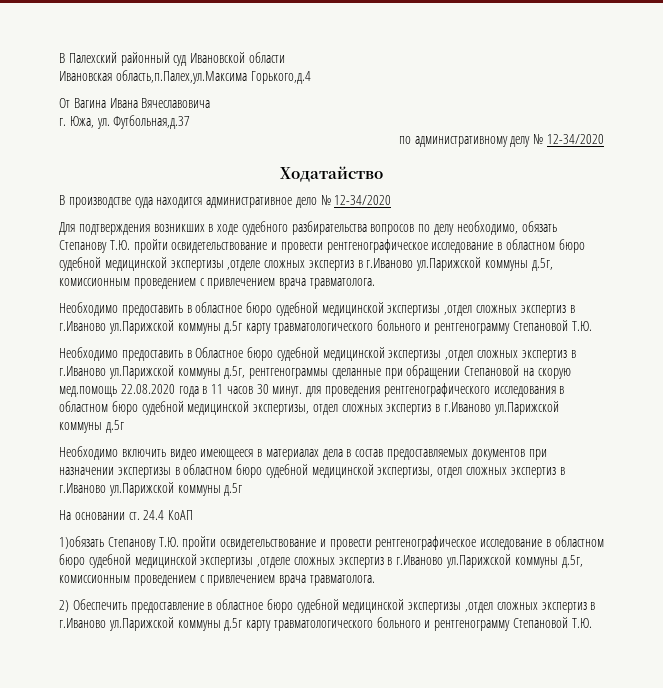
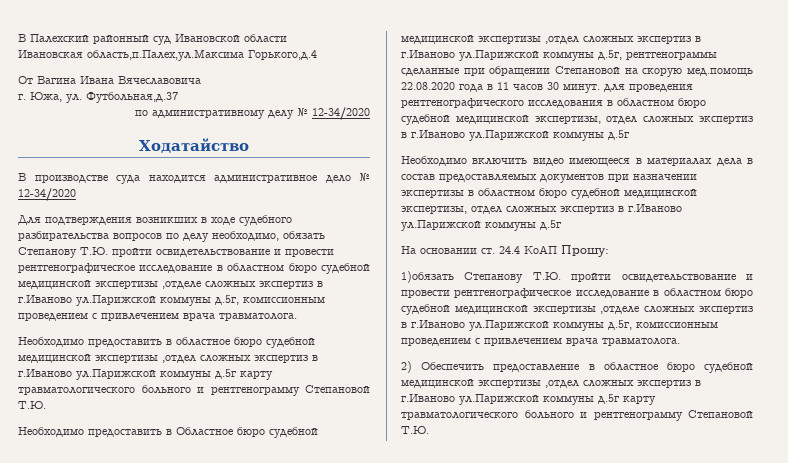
- На основании ст. 24.4 КоАП
+ На основании ст. 24.4 КоАП Прошу:

